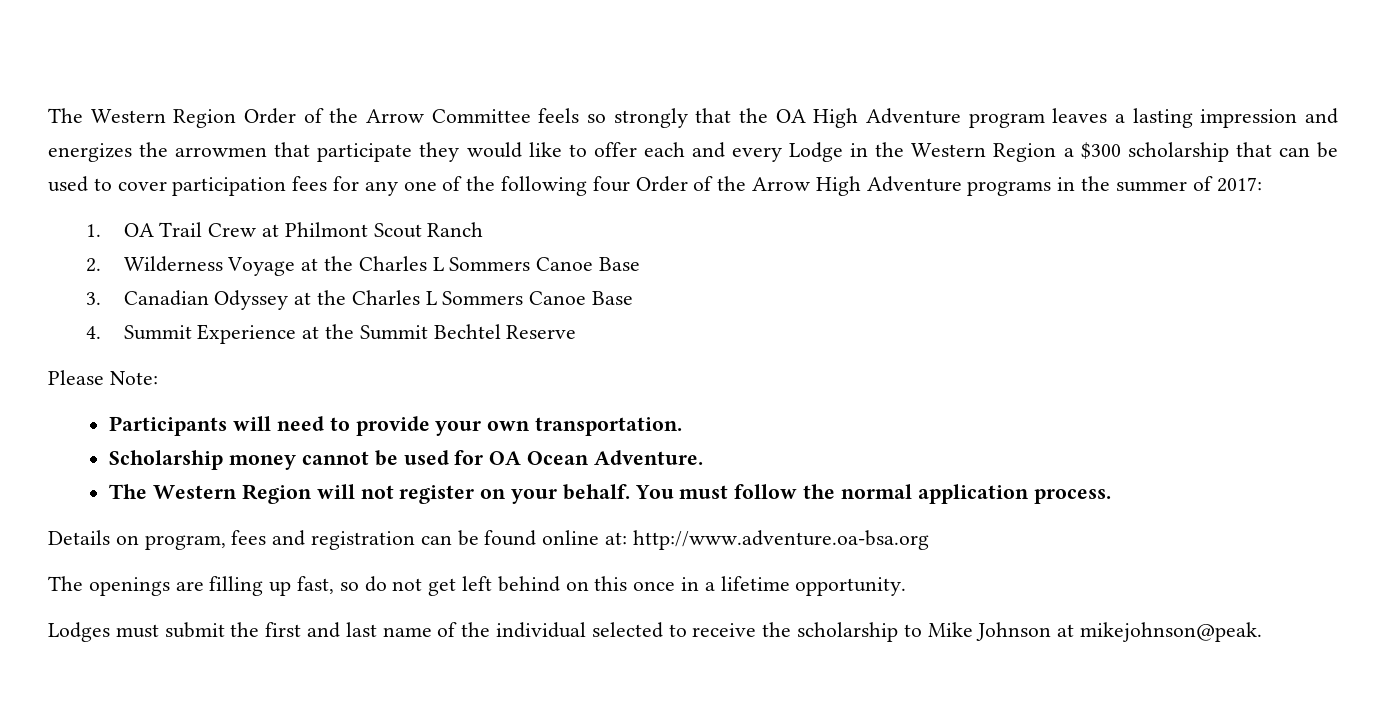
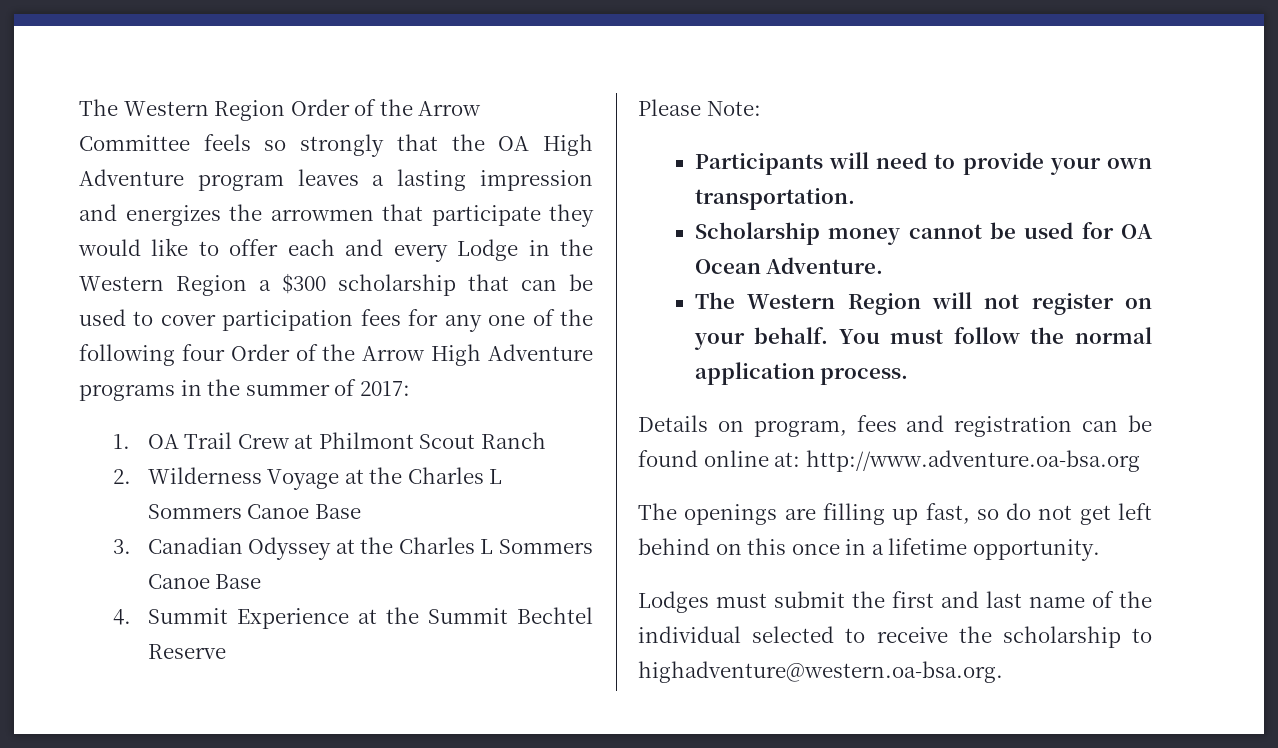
- Lodges must submit the first and last name of the individual selected to receive the scholarship to Mike Johnson at mikejohnson@peak.
+ Lodges must submit the first and last name of the individual selected to receive the scholarship to highadventure@western.oa-bsa.org.

